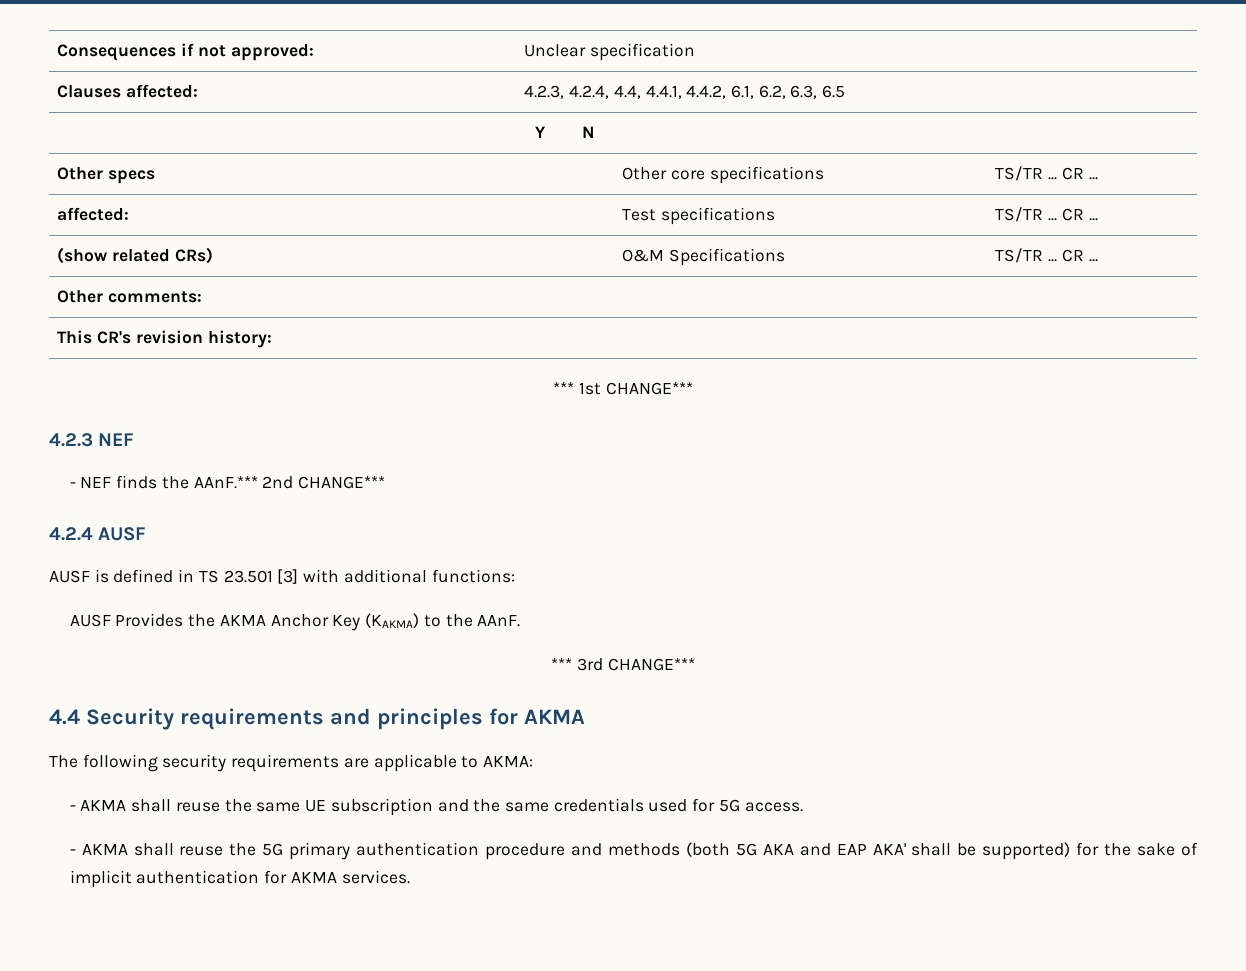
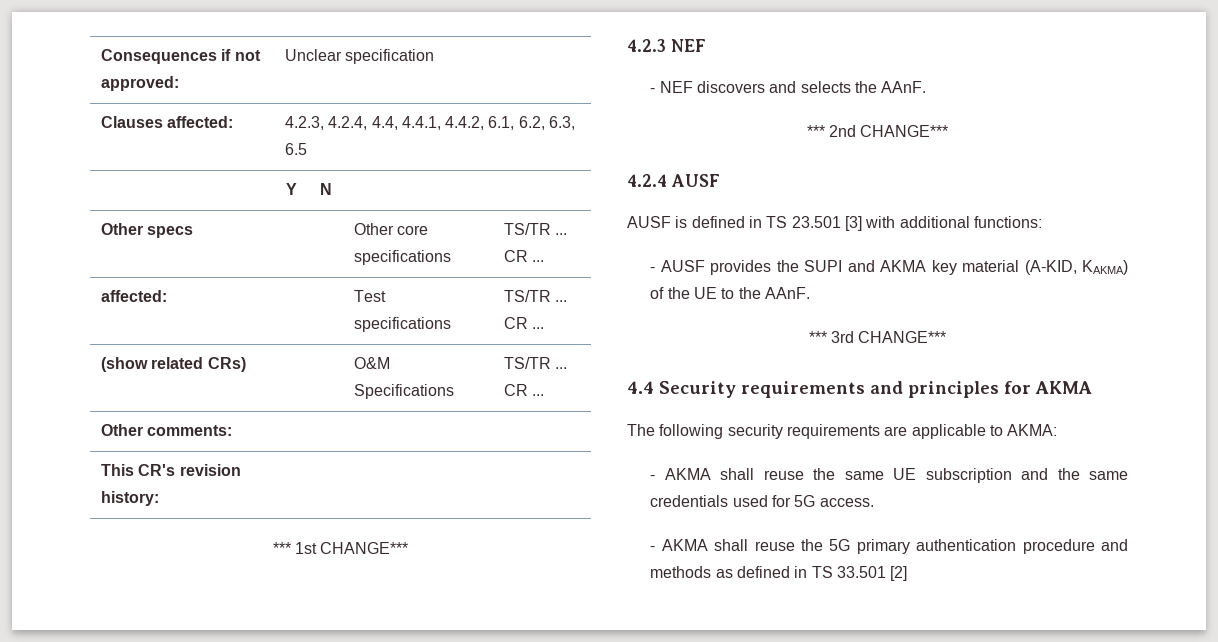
- - NEF finds the AAnF.*** 2nd CHANGE***
+ - NEF discovers and selects the AAnF.
+ *** 2nd CHANGE***
- AUSF Provides the AKMA Anchor Key (KAKMA) to the AAnF.
+ - AUSF provides the SUPI and AKMA key material (A-KID, KAKMA) of the UE to the AAnF.
- - AKMA shall reuse the 5G primary authentication procedure and methods (both 5G AKA and EAP AKA' shall be supported) for the sake of implicit authentication for AKMA services.
+ - AKMA shall reuse the 5G primary authentication procedure and methods as defined in TS 33.501 [2]

